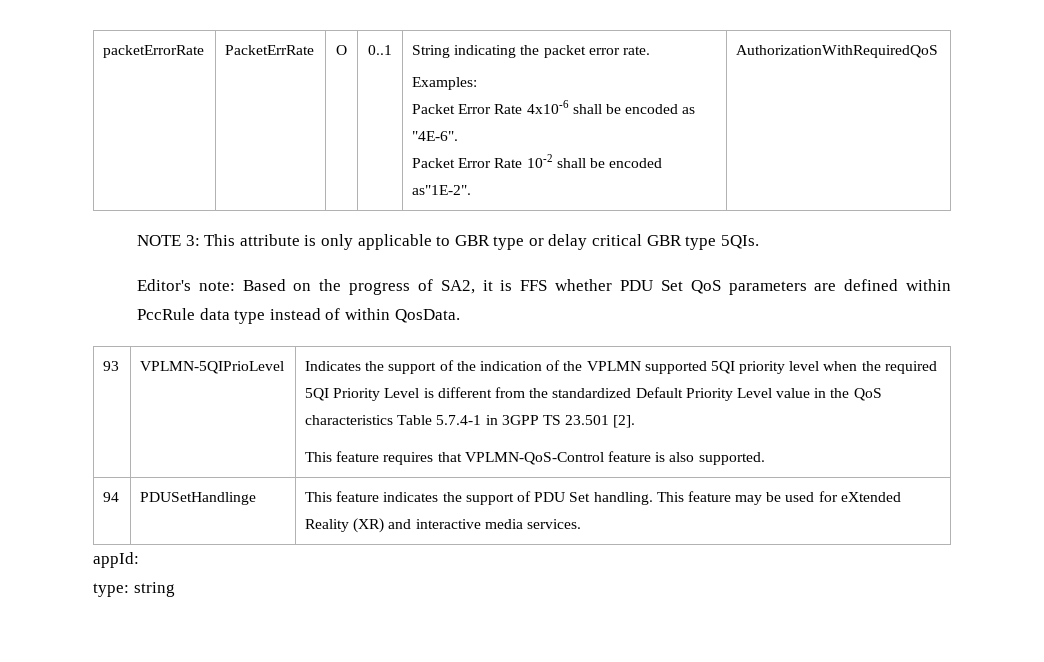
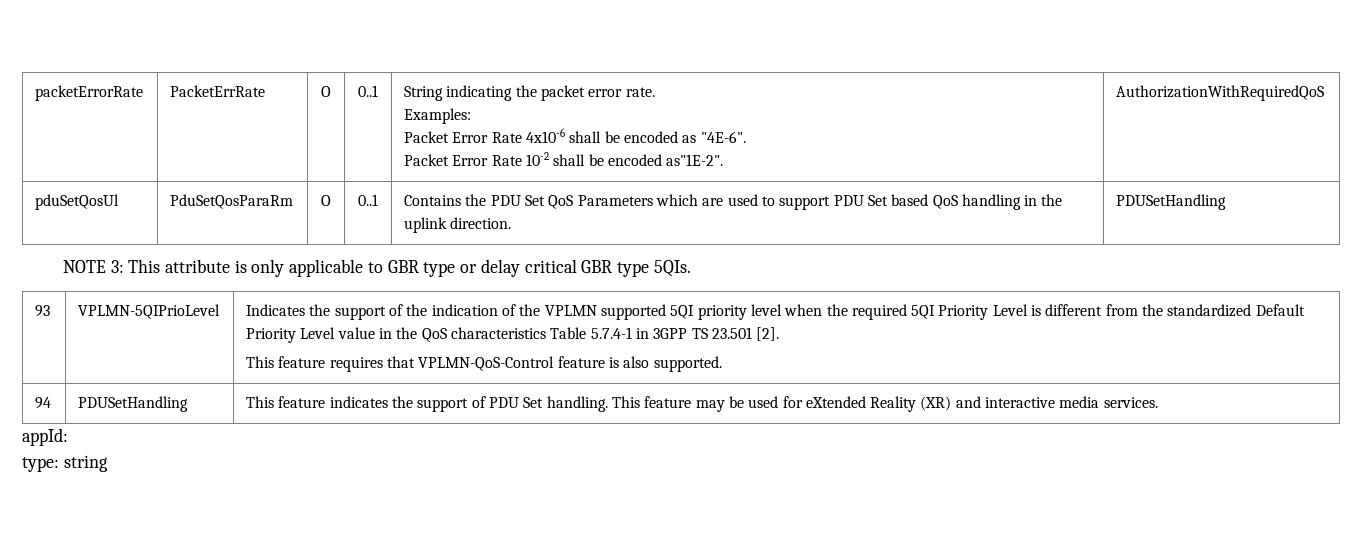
+ pduSetQosUl | PduSetQosParaRm | O | 0..1 | Contains the PDU Set QoS Parameters which are used to support PDU Set based QoS handling in the uplink direction. | PDUSetHandling
- Editor's note: Based on the progress of SA2, it is FFS whether PDU Set QoS parameters are defined within PccRule data type instead of within QosData.
- 94 | PDUSetHandlinge | This feature indicates the support of PDU Set handling. This feature may be used for eXtended Reality (XR) and interactive media services.
+ 94 | PDUSetHandling | This feature indicates the support of PDU Set handling. This feature may be used for eXtended Reality (XR) and interactive media services.

